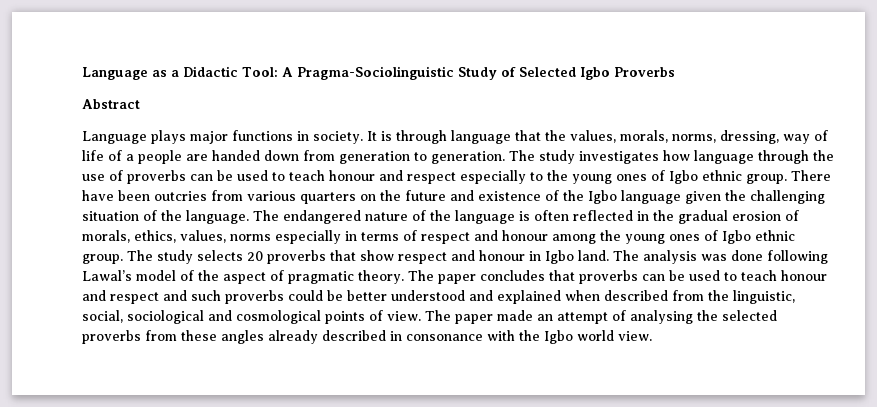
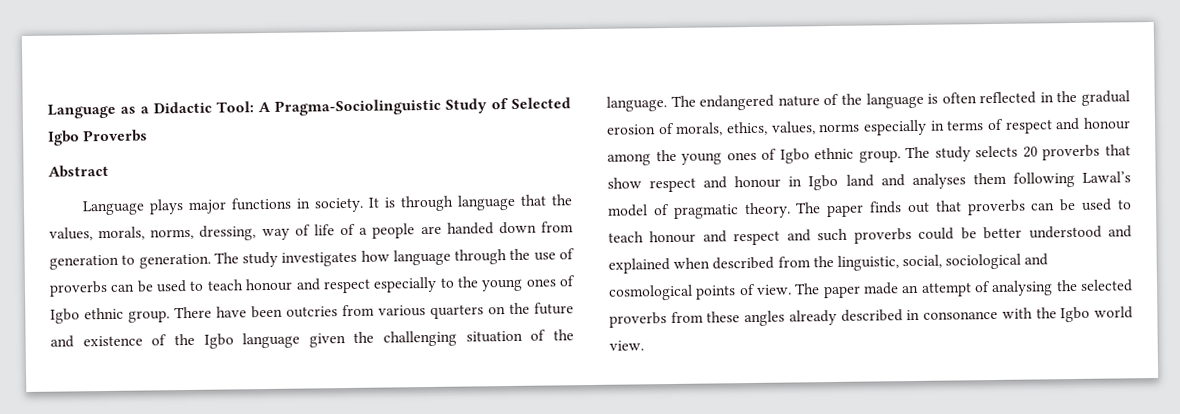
- The study selects 20 proverbs that show respect and honour in Igbo land. The analysis was done following Lawal’s model of the aspect of pragmatic theory.
+ The study selects 20 proverbs that show respect and honour in Igbo land and analyses them following Lawal’s model of pragmatic theory.
- The paper concludes that proverbs can be used to teach honour and respect and such proverbs could be better understood and explained when described from the linguistic, social, sociological and cosmological points of view.
+ The paper finds out that proverbs can be used to teach honour and respect and such proverbs could be better understood and explained when described from the linguistic, social, sociological and cosmological points of view.

